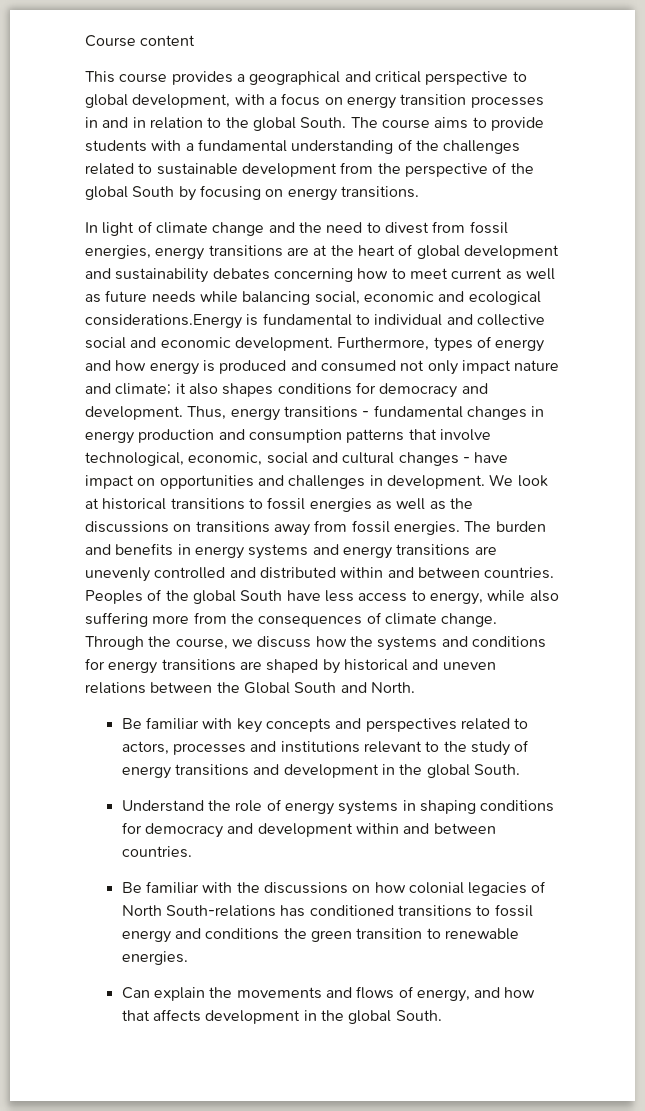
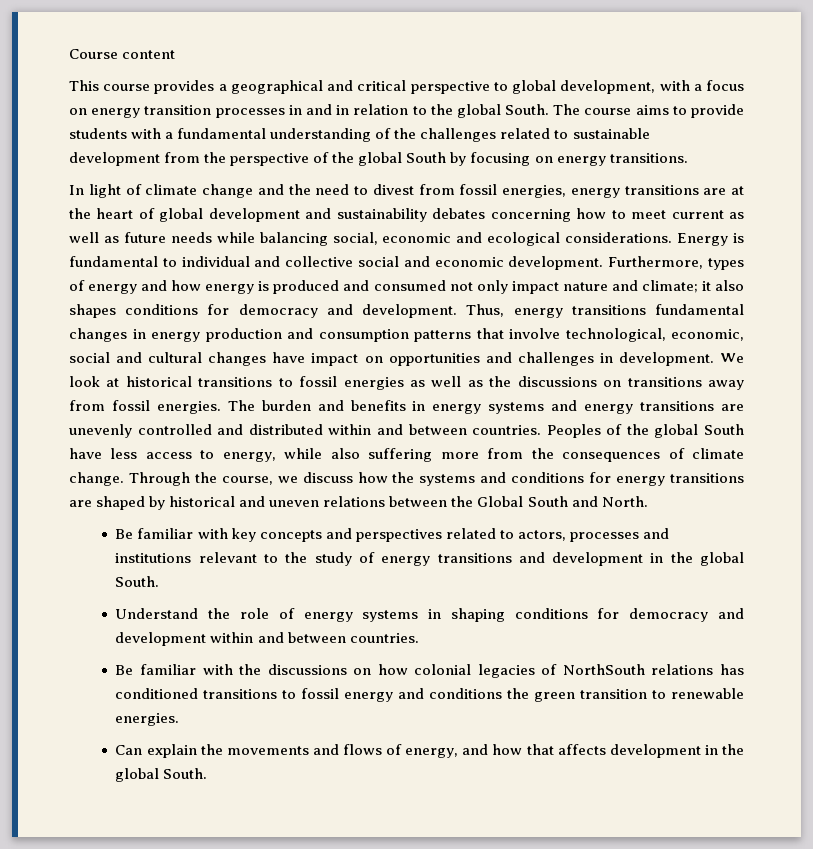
- In light of climate change and the need to divest from fossil energies, energy transitions are at the heart of global development and sustainability debates concerning how to meet current as well as future needs while balancing social, economic and ecological considerations.Energy is fundamental to individual and collective social and economic development.
+ In light of climate change and the need to divest from fossil energies, energy transitions are at the heart of global development and sustainability debates concerning how to meet current as well as future needs while balancing social, economic and ecological considerations. Energy is fundamental to individual and collective social and economic development.
- Thus, energy transitions - fundamental changes in energy production and consumption patterns that involve technological, economic, social and cultural changes - have impact on opportunities and challenges in development.
+ Thus, energy transitions fundamental changes in energy production and consumption patterns that involve technological, economic, social and cultural changes have impact on opportunities and challenges in development.
- Be familiar with the discussions on how colonial legacies of North South-relations has conditioned transitions to fossil energy and conditions the green transition to renewable energies.
+ Be familiar with the discussions on how colonial legacies of NorthSouth relations has conditioned transitions to fossil energy and conditions the green transition to renewable energies.

